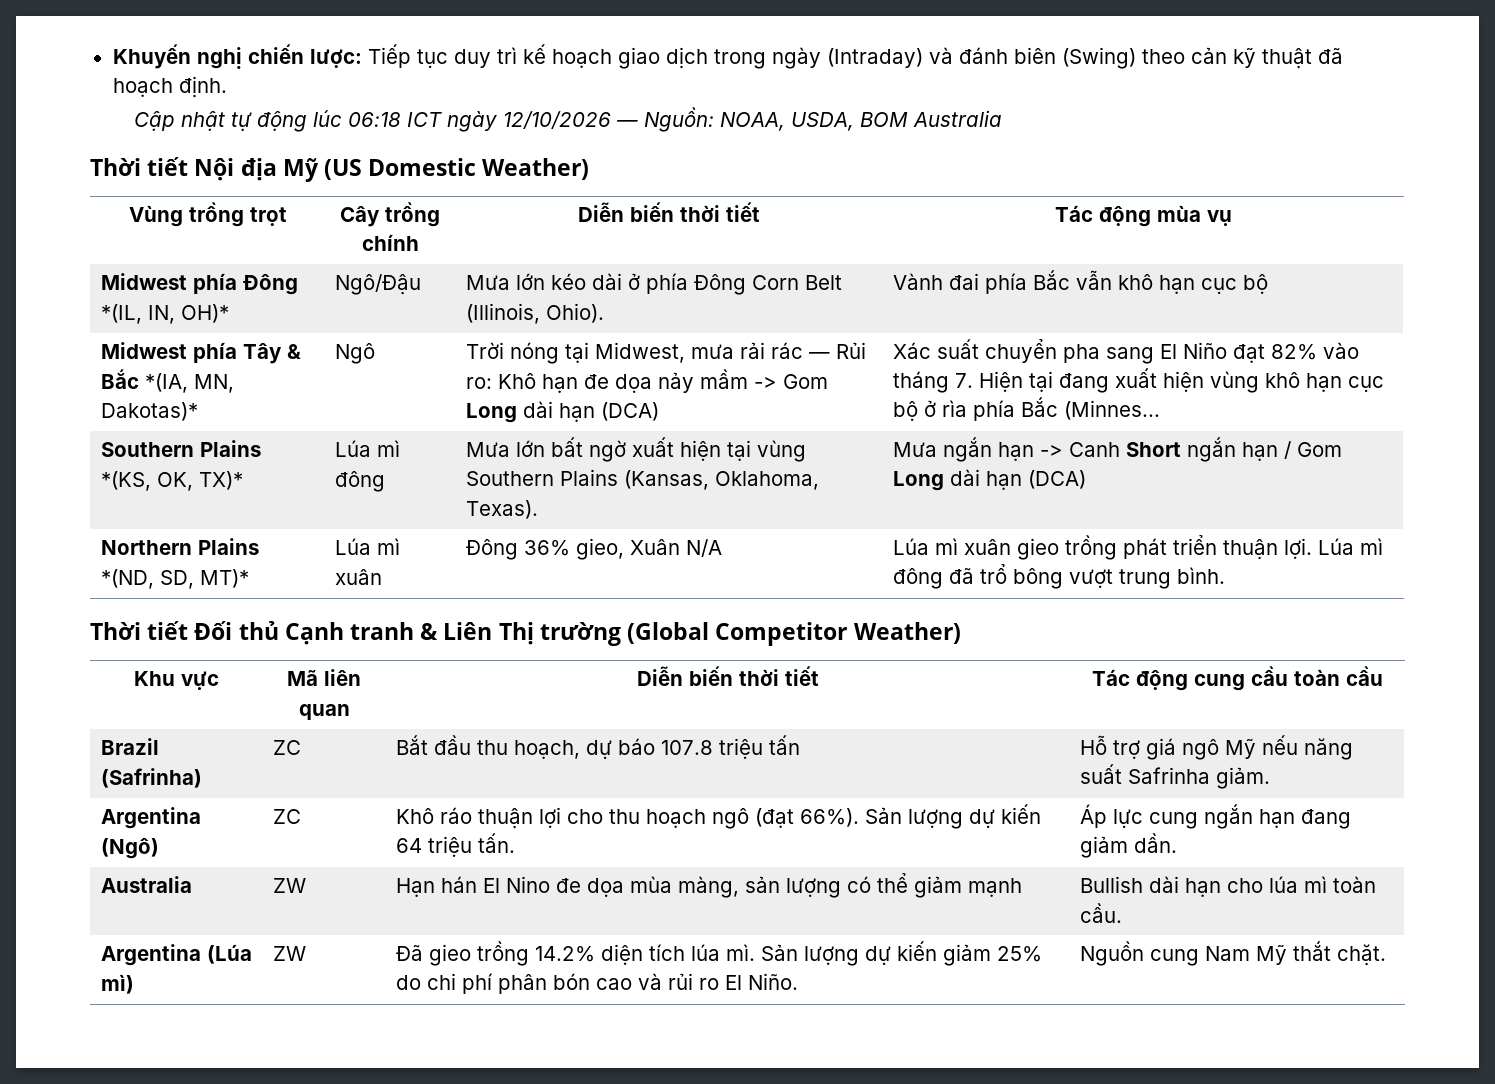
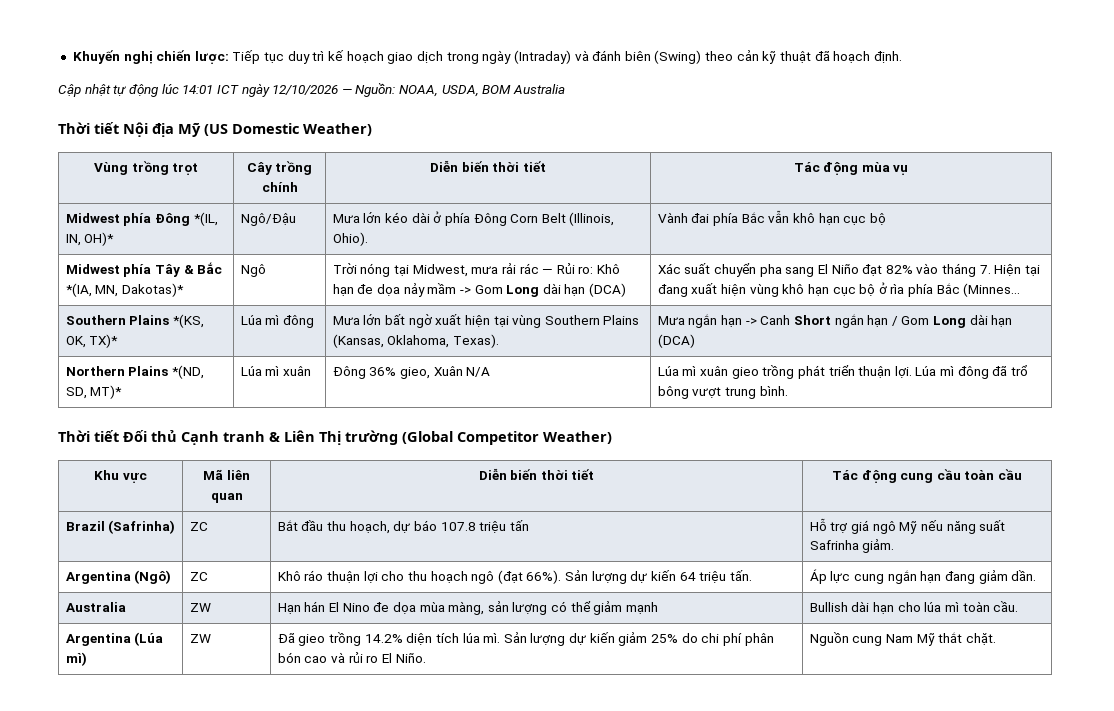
- Cập nhật tự động lúc 06:18 ICT ngày 12/10/2026 — Nguồn: NOAA, USDA, BOM Australia
+ Cập nhật tự động lúc 14:01 ICT ngày 12/10/2026 — Nguồn: NOAA, USDA, BOM Australia

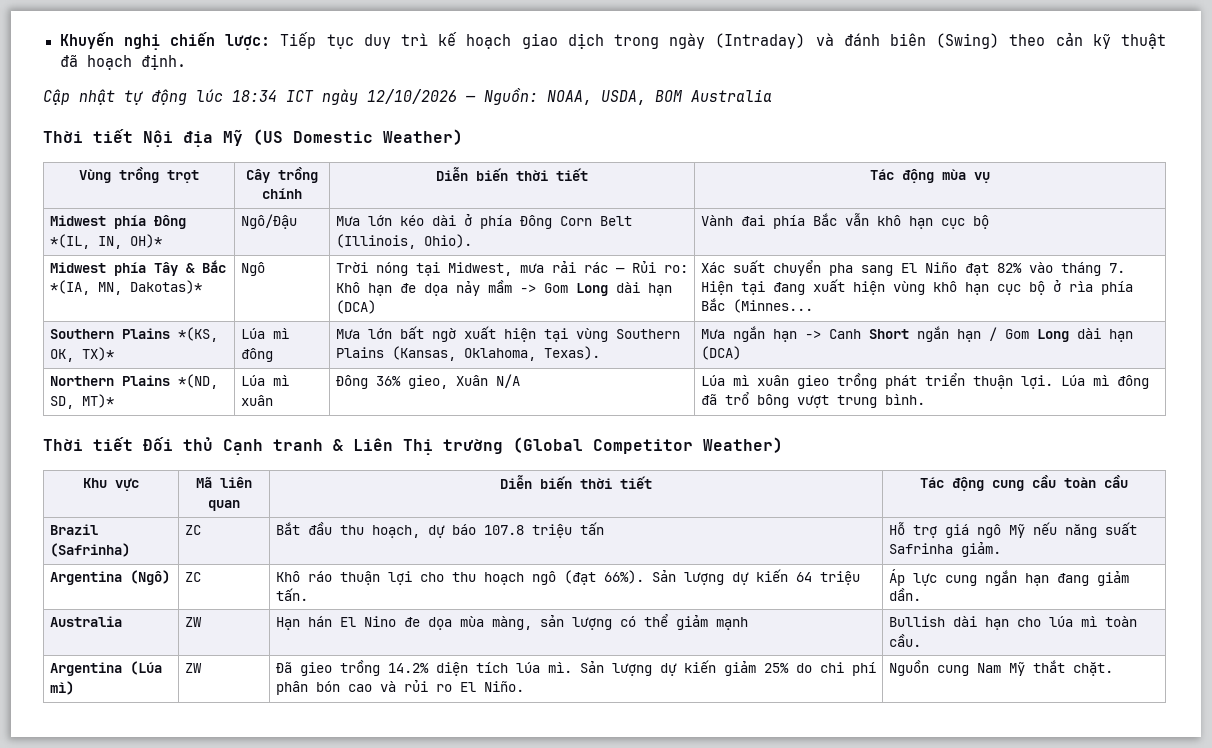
- Cập nhật tự động lúc 14:01 ICT ngày 12/10/2026 — Nguồn: NOAA, USDA, BOM Australia
+ Cập nhật tự động lúc 18:34 ICT ngày 12/10/2026 — Nguồn: NOAA, USDA, BOM Australia

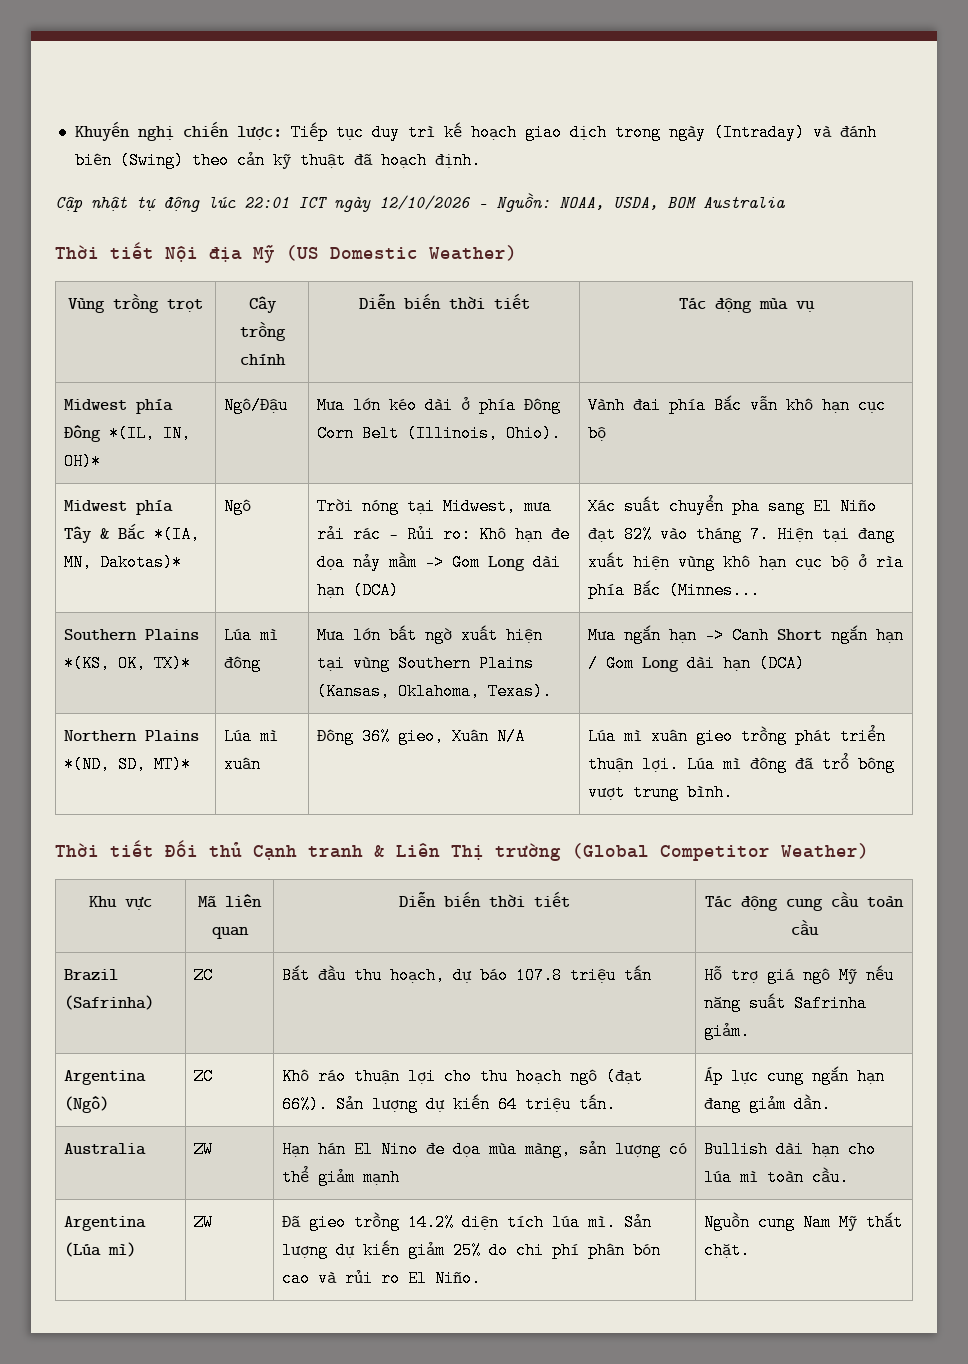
- Cập nhật tự động lúc 18:34 ICT ngày 12/10/2026 — Nguồn: NOAA, USDA, BOM Australia
+ Cập nhật tự động lúc 22:01 ICT ngày 12/10/2026 — Nguồn: NOAA, USDA, BOM Australia

